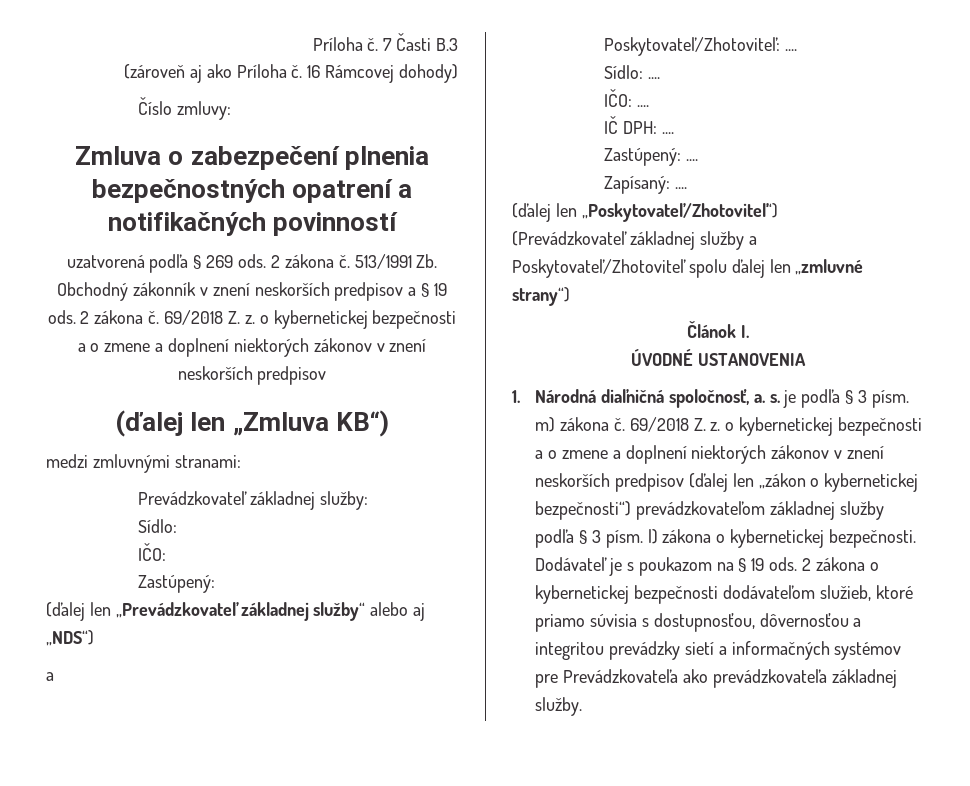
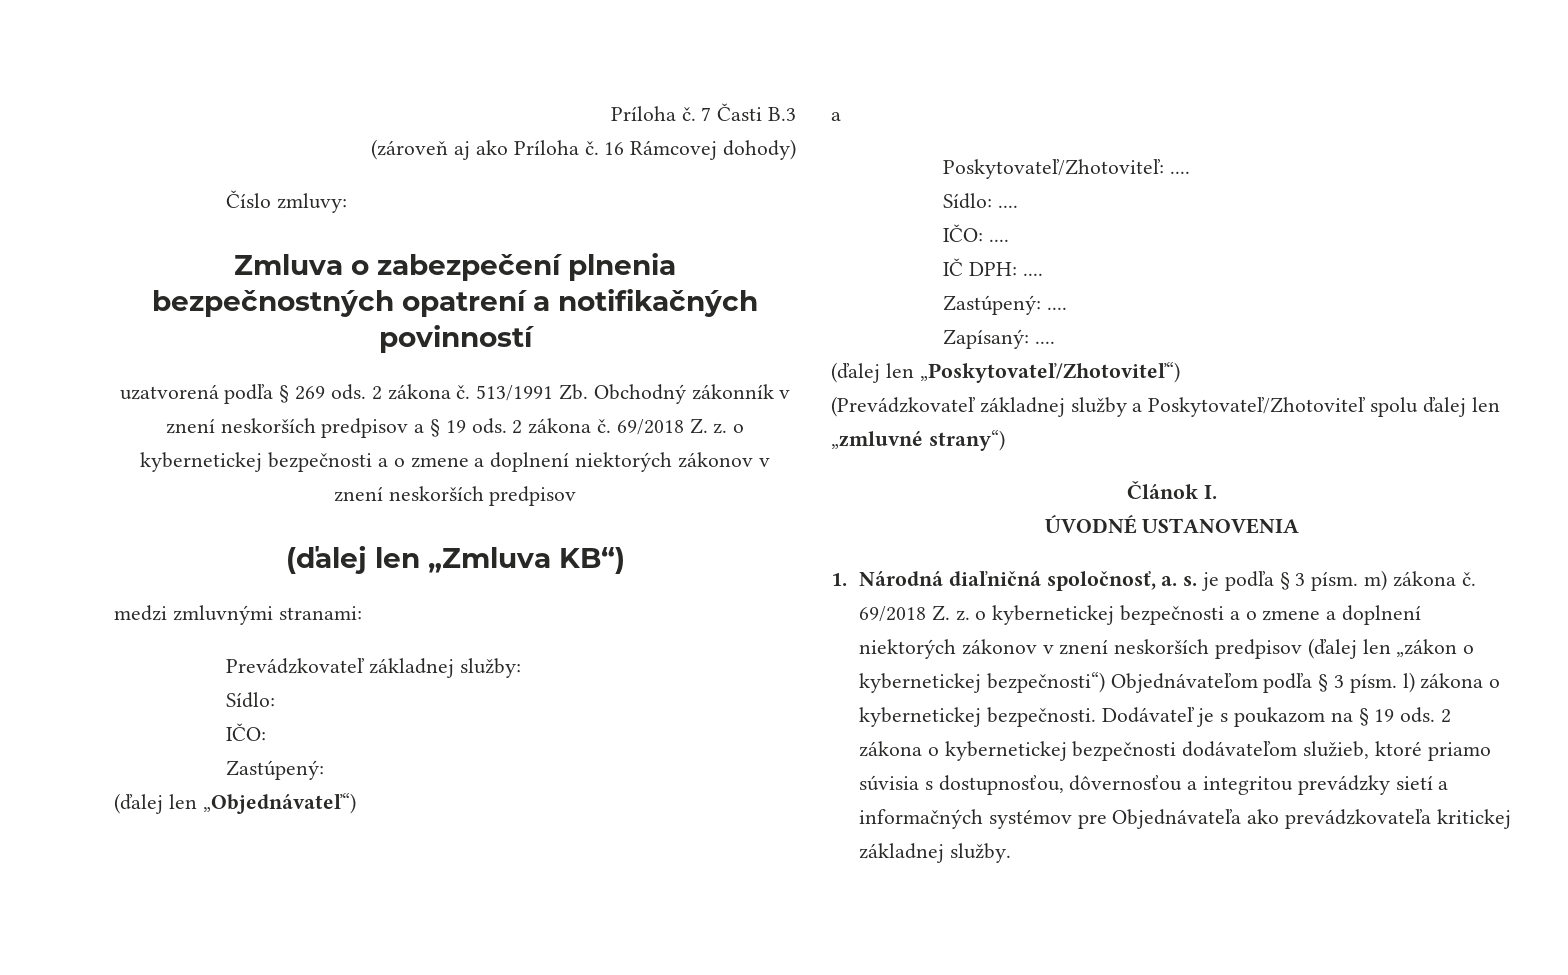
- (ďalej len „Prevádzkovateľ základnej služby“ alebo aj „NDS“)
+ (ďalej len „Objednávateľ“)
- 69/2018 Z. z. o kybernetickej bezpečnosti a o zmene a doplnení niektorých zákonov v znení neskorších predpisov (ďalej len „zákon o kybernetickej bezpečnosti“) prevádzkovateľom základnej služby podľa § 3 písm. l) zákona o kybernetickej bezpečnosti.
+ 69/2018 Z. z. o kybernetickej bezpečnosti a o zmene a doplnení niektorých zákonov v znení neskorších predpisov (ďalej len „zákon o kybernetickej bezpečnosti“) Objednávateľom podľa § 3 písm. l) zákona o kybernetickej bezpečnosti.
- 2 zákona o kybernetickej bezpečnosti dodávateľom služieb, ktoré priamo súvisia s dostupnosťou, dôvernosťou a integritou prevádzky sietí a informačných systémov pre Prevádzkovateľa ako prevádzkovateľa základnej služby.
+ 2 zákona o kybernetickej bezpečnosti dodávateľom služieb, ktoré priamo súvisia s dostupnosťou, dôvernosťou a integritou prevádzky sietí a informačných systémov pre Objednávateľa ako prevádzkovateľa kritickej základnej služby.

